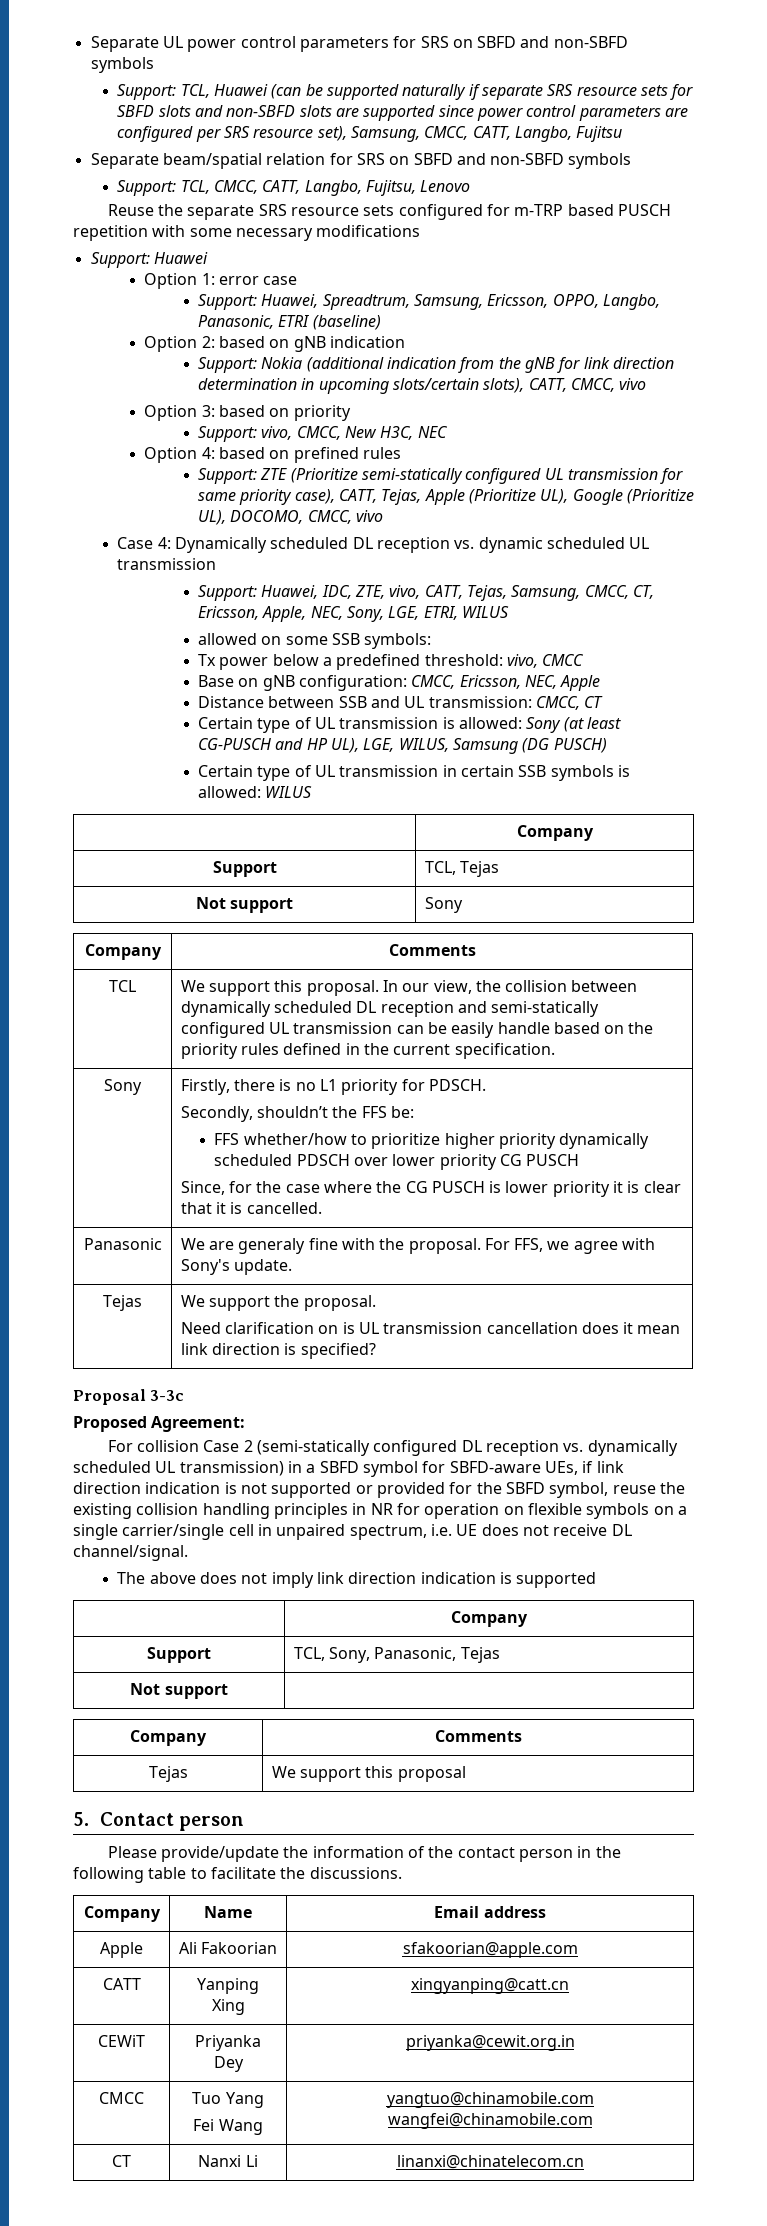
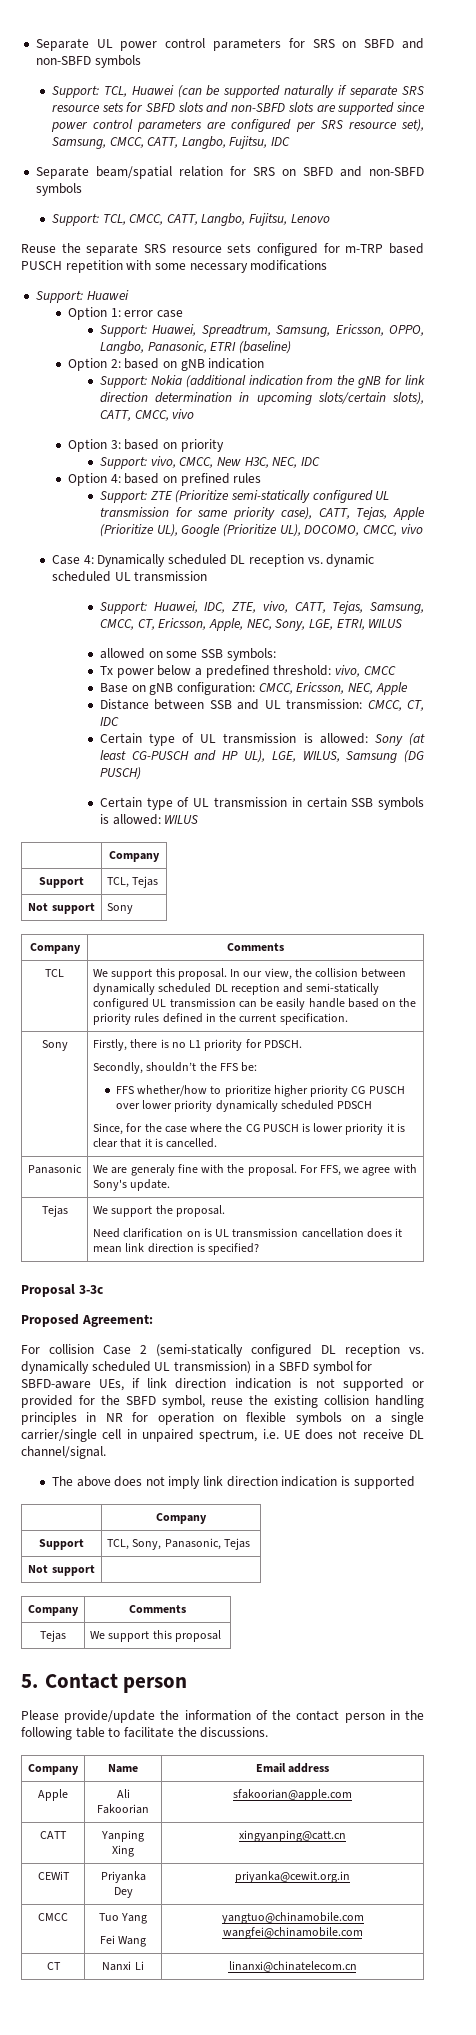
- Support: TCL, Huawei (can be supported naturally if separate SRS resource sets for SBFD slots and non-SBFD slots are supported since power control parameters are configured per SRS resource set), Samsung, CMCC, CATT, Langbo, Fujitsu
+ Support: TCL, Huawei (can be supported naturally if separate SRS resource sets for SBFD slots and non-SBFD slots are supported since power control parameters are configured per SRS resource set), Samsung, CMCC, CATT, Langbo, Fujitsu, IDC
- Support: vivo, CMCC, New H3C, NEC
+ Support: vivo, CMCC, New H3C, NEC, IDC
- Distance between SSB and UL transmission: CMCC, CT
+ Distance between SSB and UL transmission: CMCC, CT, IDC
- FFS whether/how to prioritize higher priority dynamically scheduled PDSCH over lower priority CG PUSCH
+ FFS whether/how to prioritize higher priority CG PUSCH over lower priority dynamically scheduled PDSCH

